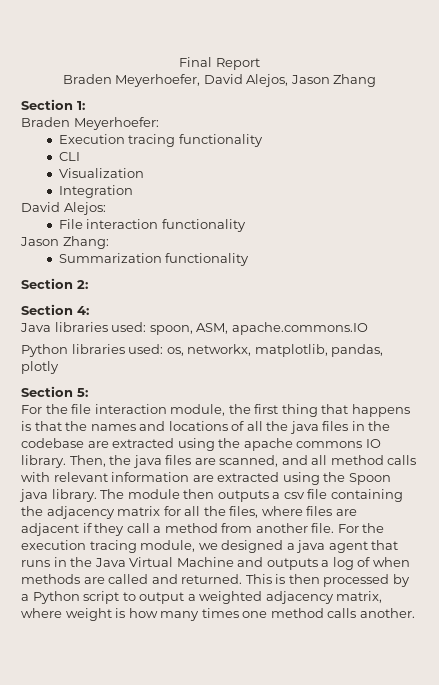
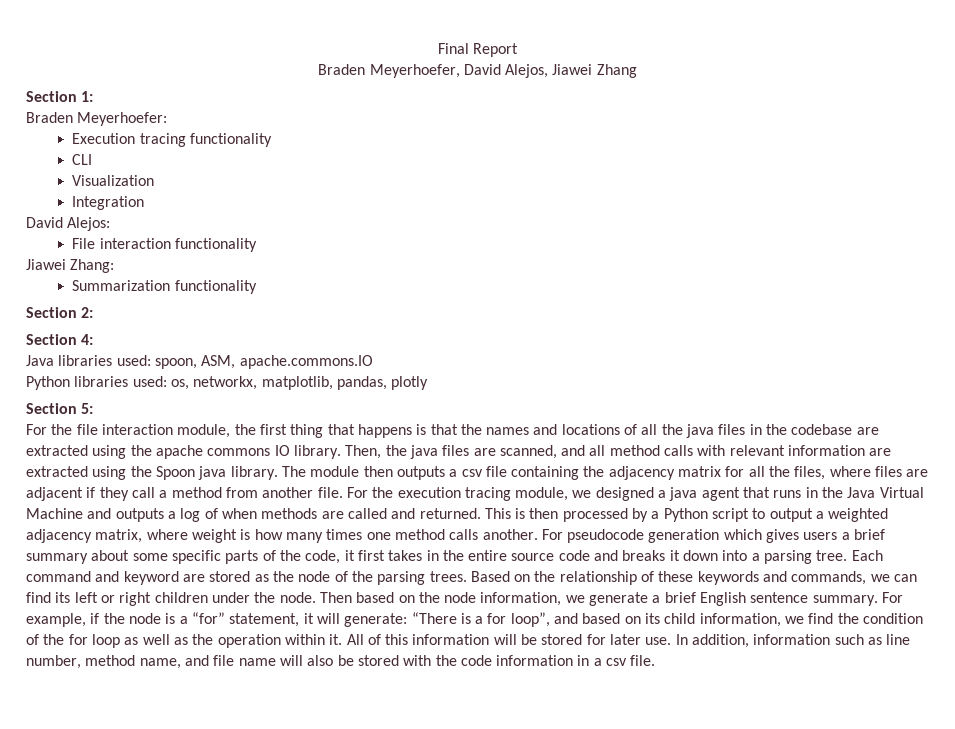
- Braden Meyerhoefer, David Alejos, Jason Zhang
+ Braden Meyerhoefer, David Alejos, Jiawei Zhang
- Jason Zhang:
+ Jiawei Zhang:
+ For pseudocode generation which gives users a brief summary about some specific parts of the code, it first takes in the entire source code and breaks it down into a parsing tree. Each command and keyword are stored as the node of the parsing trees. Based on the relationship of these keywords and commands, we can find its left or right children under the node. Then based on the node information, we generate a brief English sentence summary. For example, if the node is a “for” statement, it will generate: “There is a for loop”, and based on its child information, we find the condition of the for loop as well as the operation within it. All of this information will be stored for later use. In addition, information such as line number, method name, and file name will also be stored with the code information in a csv file.

